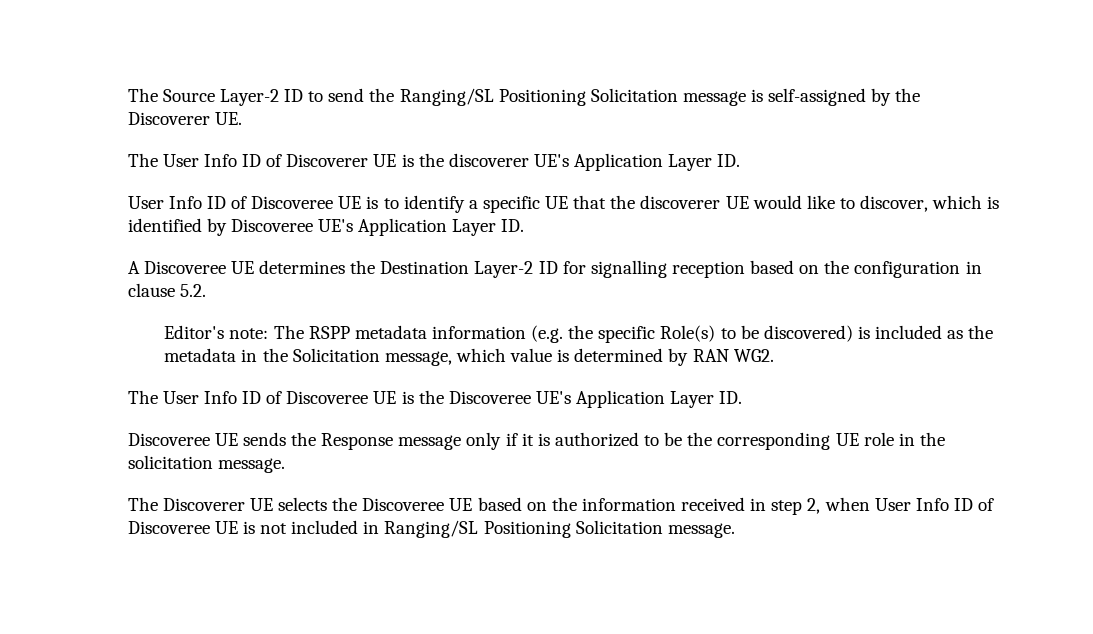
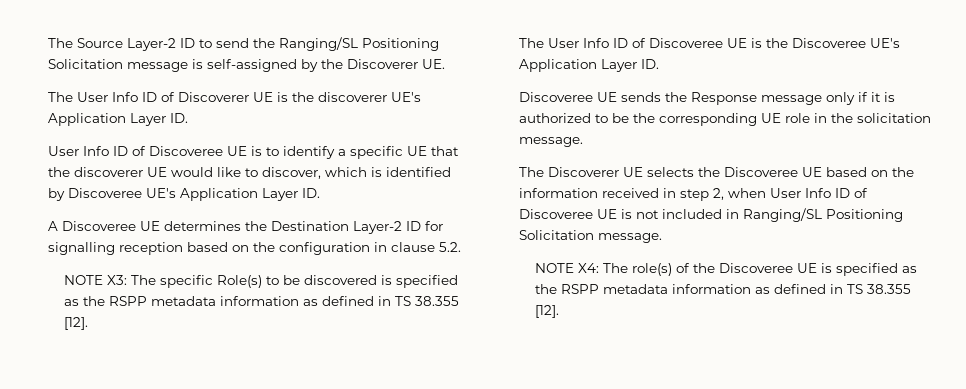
- Editor's note: The RSPP metadata information (e.g. the specific Role(s) to be discovered) is included as the metadata in the Solicitation message, which value is determined by RAN WG2.
+ NOTE X3: The specific Role(s) to be discovered is specified as the RSPP metadata information as defined in TS 38.355 [12].
+ NOTE X4: The role(s) of the Discoveree UE is specified as the RSPP metadata information as defined in TS 38.355 [12].

